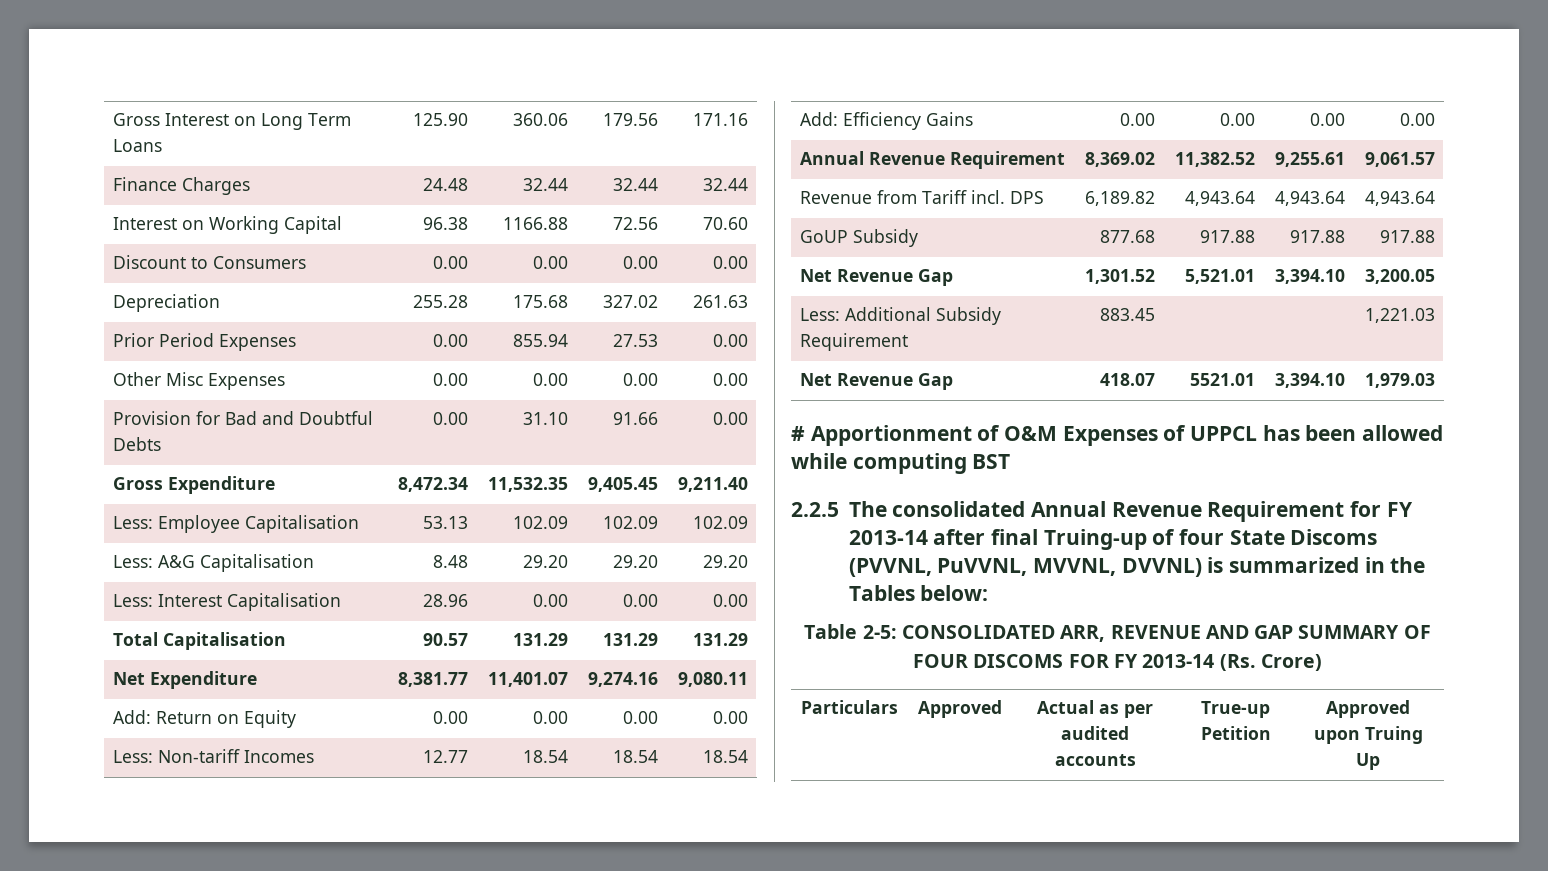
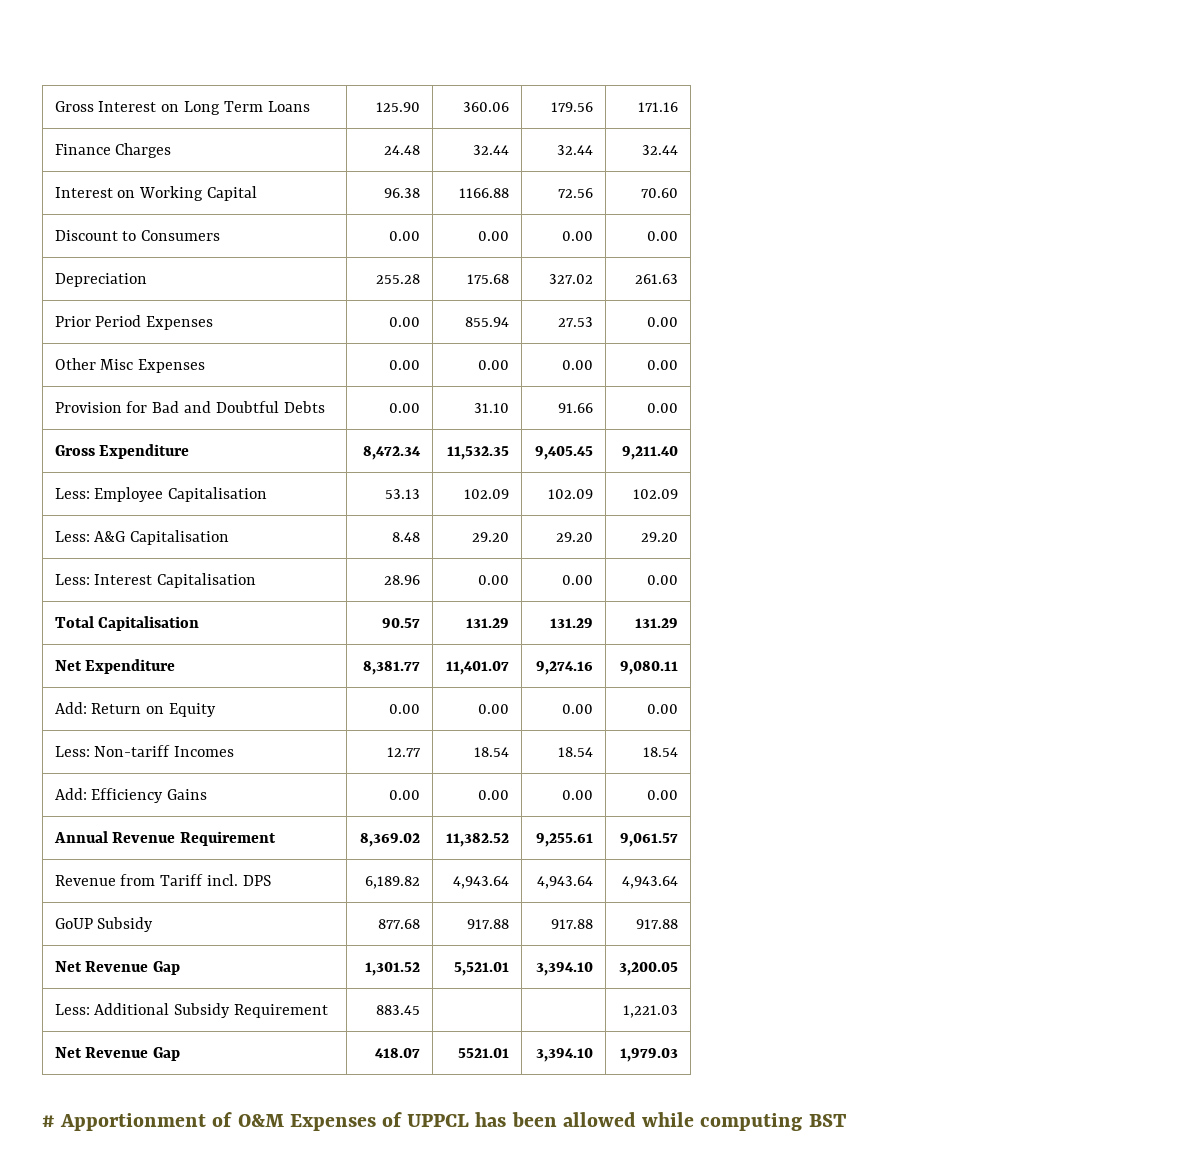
- 2.2.5 The consolidated Annual Revenue Requirement for FY 2013-14 after final Truing-up of four State Discoms (PVVNL, PuVVNL, MVVNL, DVVNL) is summarized in the Tables below:
- Table 2-5: CONSOLIDATED ARR, REVENUE AND GAP SUMMARY OF FOUR DISCOMS FOR FY 2013-14 (Rs. Crore)
- Particulars | Approved | Actual as per audited accounts | True-up Petition | Approved upon Truing Up

